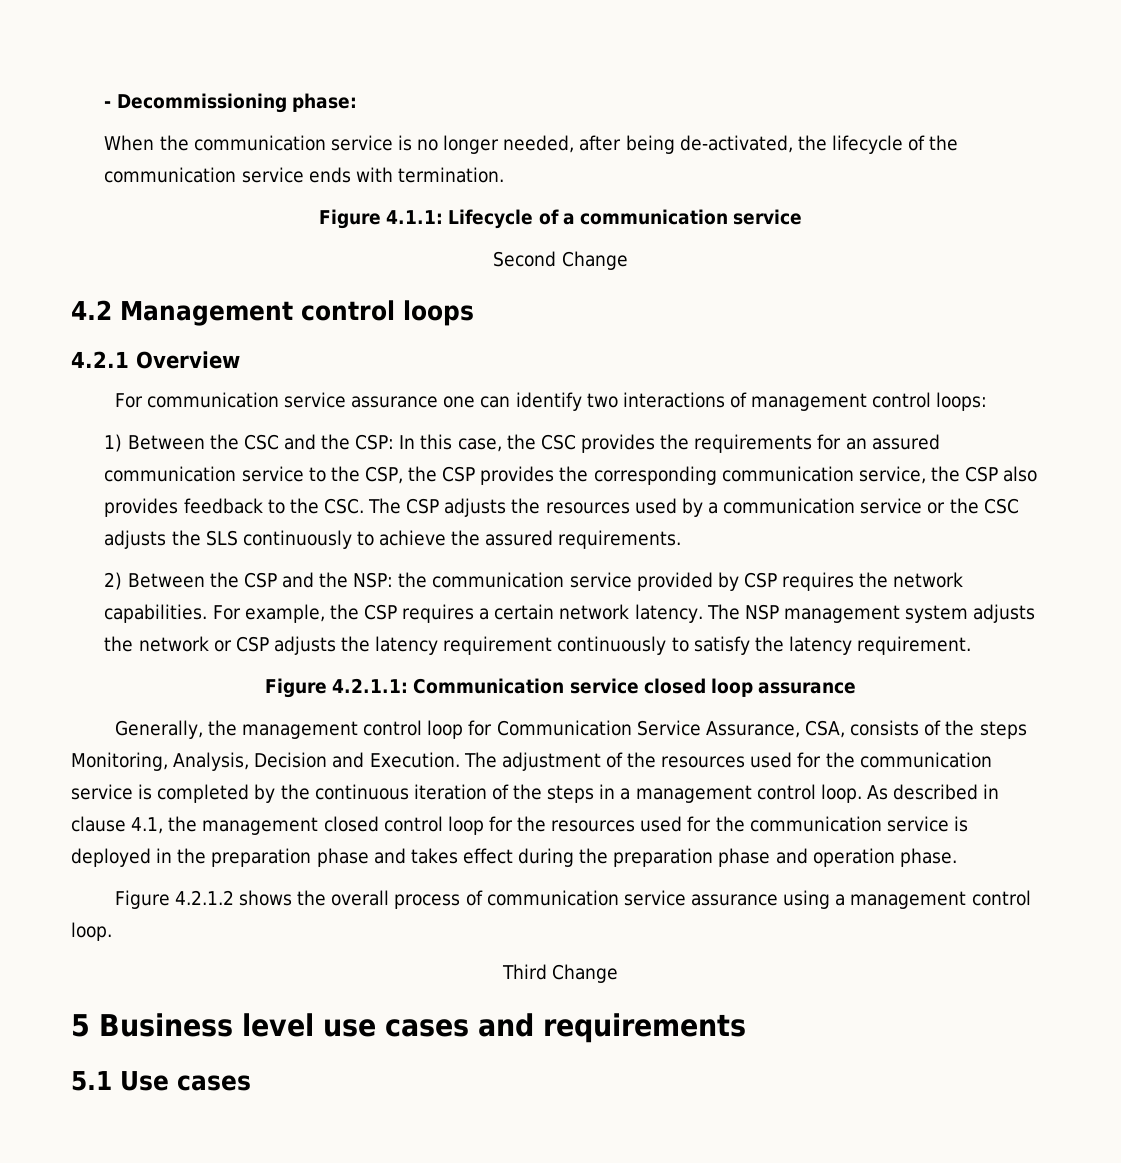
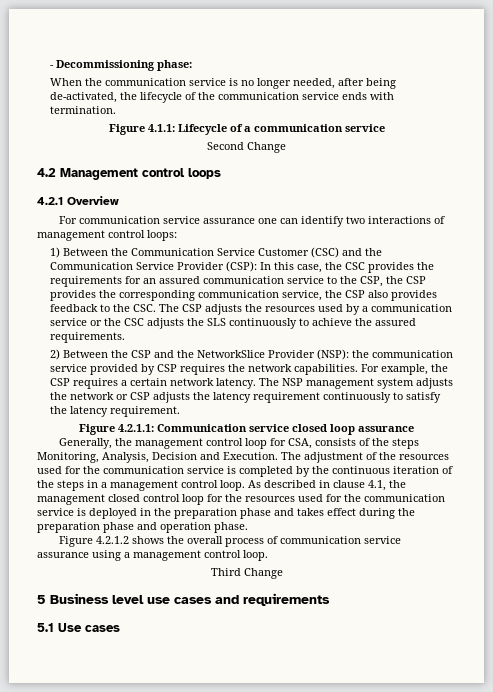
- 1) Between the CSC and the CSP: In this case, the CSC provides the requirements for an assured communication service to the CSP, the CSP provides the corresponding communication service, the CSP also provides feedback to the CSC. The CSP adjusts the resources used by a communication service or the CSC adjusts the SLS continuously to achieve the assured requirements.
+ 1) Between the Communication Service Customer (CSC) and the Communication Service Provider (CSP): In this case, the CSC provides the requirements for an assured communication service to the CSP, the CSP provides the corresponding communication service, the CSP also provides feedback to the CSC. The CSP adjusts the resources used by a communication service or the CSC adjusts the SLS continuously to achieve the assured requirements.
- 2) Between the CSP and the NSP: the communication service provided by CSP requires the network capabilities.
+ 2) Between the CSP and the NetworkSlice Provider (NSP): the communication service provided by CSP requires the network capabilities.
- Generally, the management control loop for Communication Service Assurance, CSA, consists of the steps Monitoring, Analysis, Decision and Execution.
+ Generally, the management control loop for CSA, consists of the steps Monitoring, Analysis, Decision and Execution.

